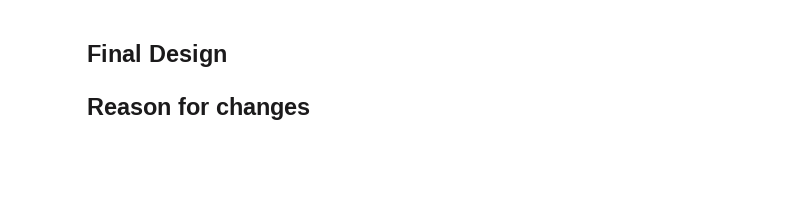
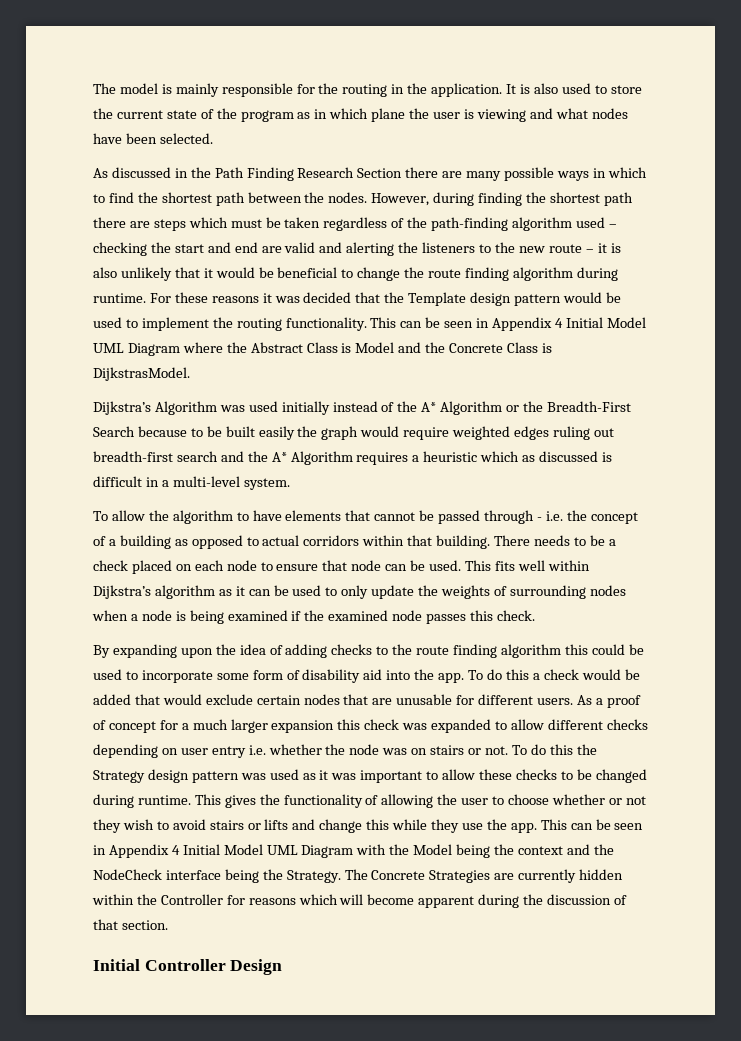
- Final Design
- Reason for changes
+ The model is mainly responsible for the routing in the application. It is also used to store the current state of the program as in which plane the user is viewing and what nodes have been selected.
+ As discussed in the Path Finding Research Section there are many possible ways in which to find the shortest path between the nodes. However, during finding the shortest path there are steps which must be taken regardless of the path-finding algorithm used – checking the start and end are valid and alerting the listeners to the new route – it is also unlikely that it would be beneficial to change the route finding algorithm during runtime. For these reasons it was decided that the Template design pattern would be used to implement the routing functionality. This can be seen in Appendix 4 Initial Model UML Diagram where the Abstract Class is Model and the Concrete Class is DijkstrasModel.
+ Dijkstra’s Algorithm was used initially instead of the A* Algorithm or the Breadth-First Search because to be built easily the graph would require weighted edges ruling out breadth-first search and the A* Algorithm requires a heuristic which as discussed is difficult in a multi-level system.
+ To allow the algorithm to have elements that cannot be passed through - i.e. the concept of a building as opposed to actual corridors within that building. There needs to be a check placed on each node to ensure that node can be used. This fits well within Dijkstra’s algorithm as it can be used to only update the weights of surrounding nodes when a node is being examined if the examined node passes this check.
+ By expanding upon the idea of adding checks to the route finding algorithm this could be used to incorporate some form of disability aid into the app. To do this a check would be added that would exclude certain nodes that are unusable for different users. As a proof of concept for a much larger expansion this check was expanded to allow different checks depending on user entry i.e. whether the node was on stairs or not. To do this the Strategy design pattern was used as it was important to allow these checks to be changed during runtime. This gives the functionality of allowing the user to choose whether or not they wish to avoid stairs or lifts and change this while they use the app. This can be seen in Appendix 4 Initial Model UML Diagram with the Model being the context and the NodeCheck interface being the Strategy. The Concrete Strategies are currently hidden within the Controller for reasons which will become apparent during the discussion of that section.
+ Initial Controller Design

